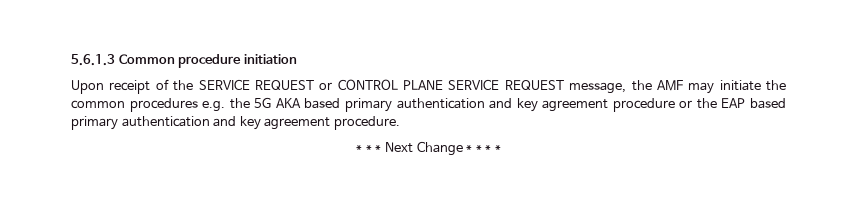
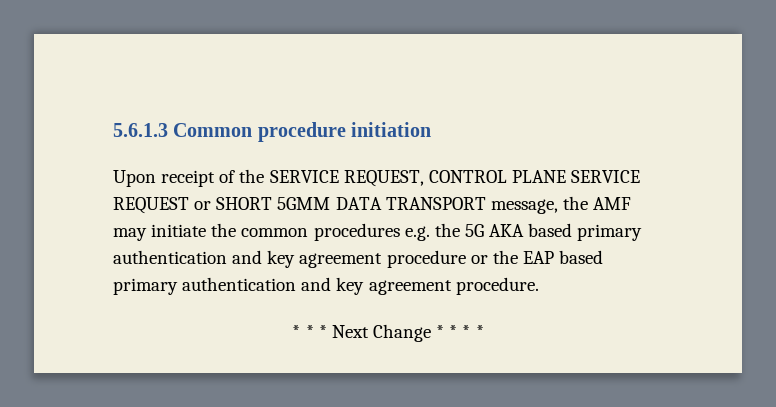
- Upon receipt of the SERVICE REQUEST or CONTROL PLANE SERVICE REQUEST message, the AMF may initiate the common procedures e.g. the 5G AKA based primary authentication and key agreement procedure or the EAP based primary authentication and key agreement procedure.
+ Upon receipt of the SERVICE REQUEST, CONTROL PLANE SERVICE REQUEST or SHORT 5GMM DATA TRANSPORT message, the AMF may initiate the common procedures e.g. the 5G AKA based primary authentication and key agreement procedure or the EAP based primary authentication and key agreement procedure.

